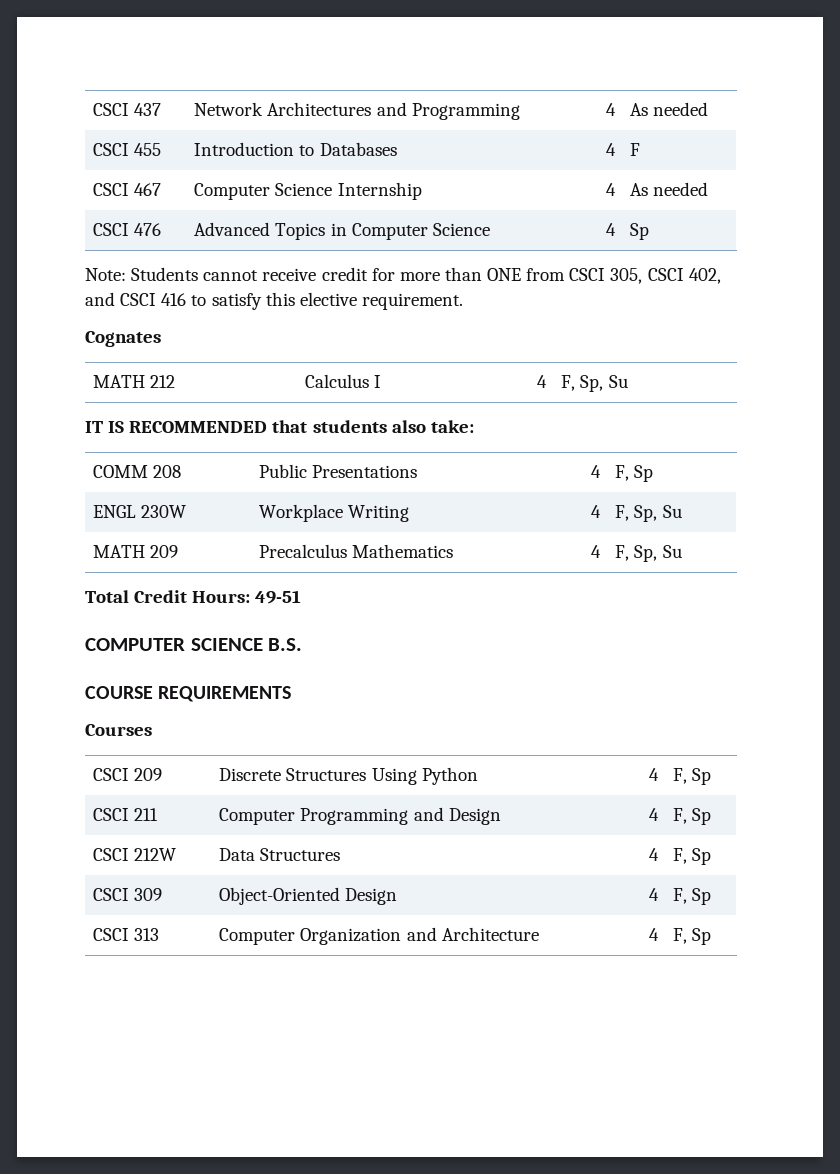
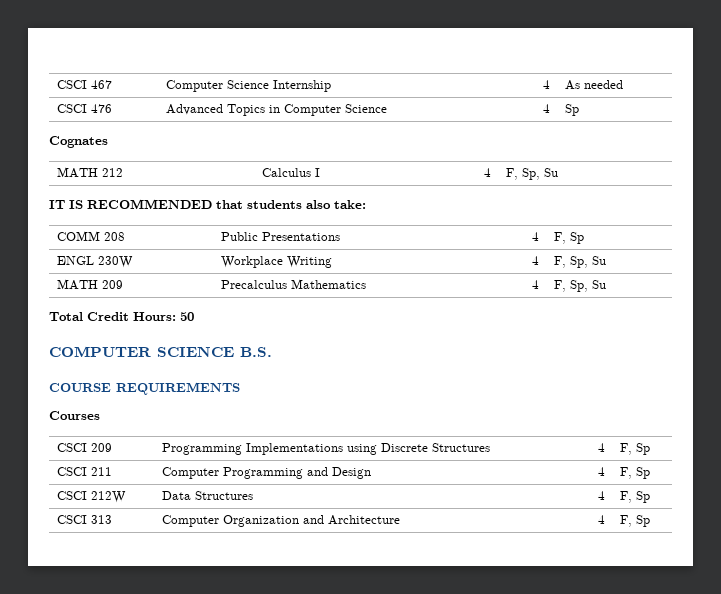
- CSCI 437 | Network Architectures and Programming | 4 | As needed
- CSCI 455 | Introduction to Databases | 4 | F
- Note: Students cannot receive credit for more than ONE from CSCI 305, CSCI 402, and CSCI 416 to satisfy this elective requirement.
- Total Credit Hours: 49-51
+ Total Credit Hours: 50
- CSCI 209 | Discrete Structures Using Python | 4 | F, Sp
+ CSCI 209 | Programming Implementations using Discrete Structures | 4 | F, Sp
- CSCI 309 | Object-Oriented Design | 4 | F, Sp

